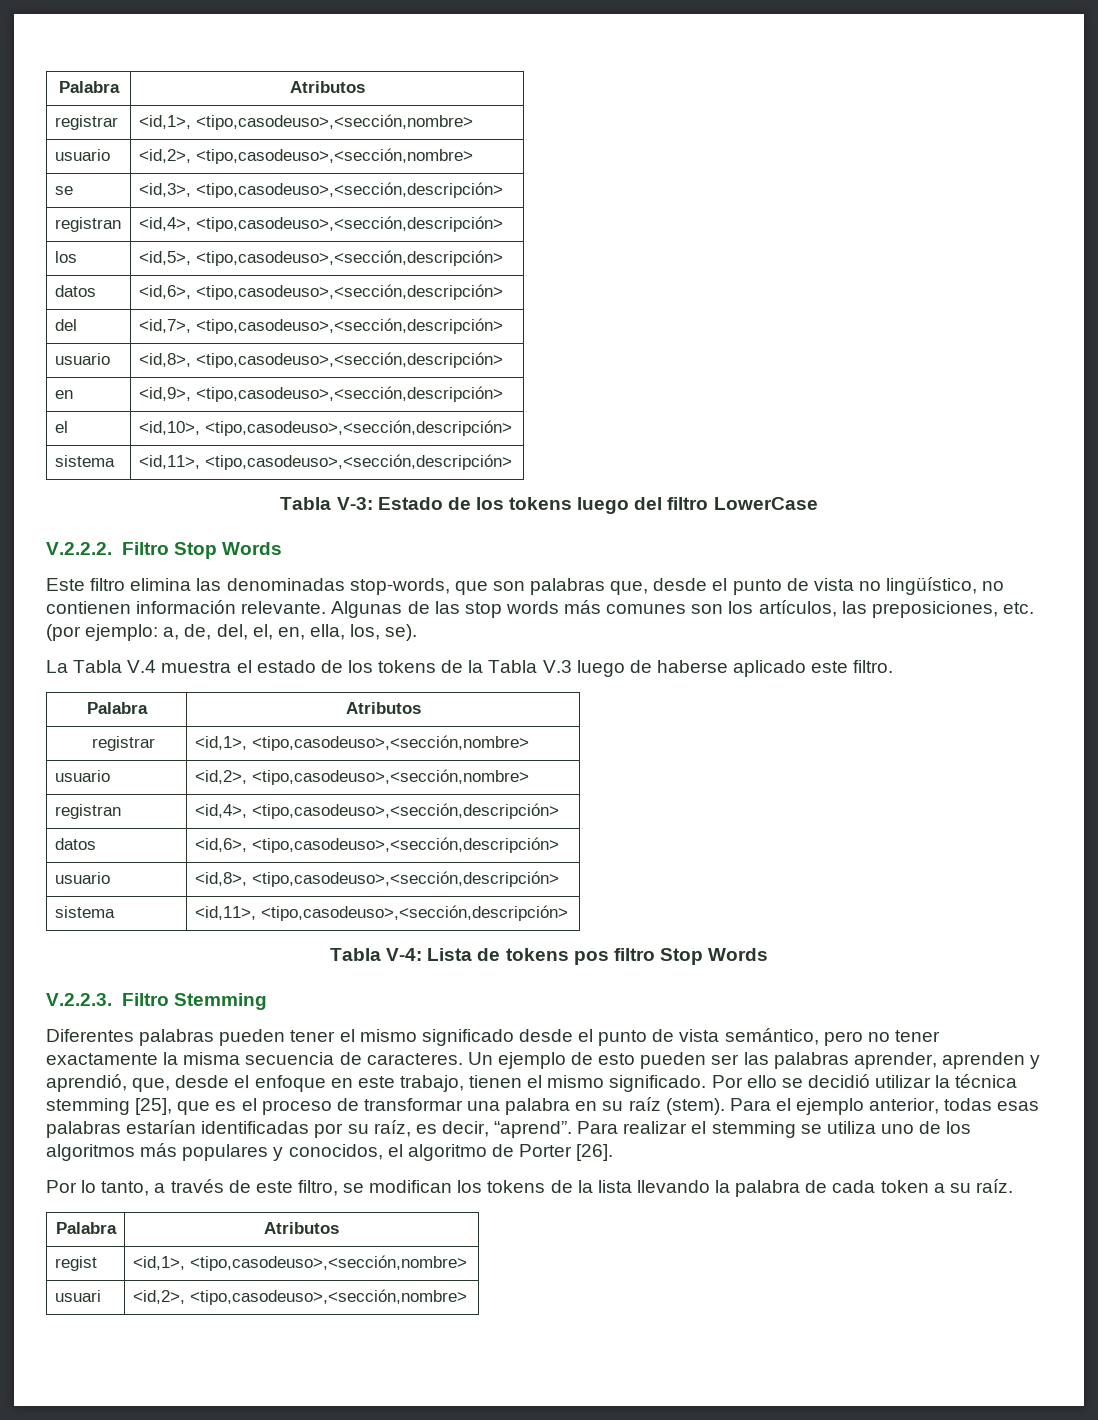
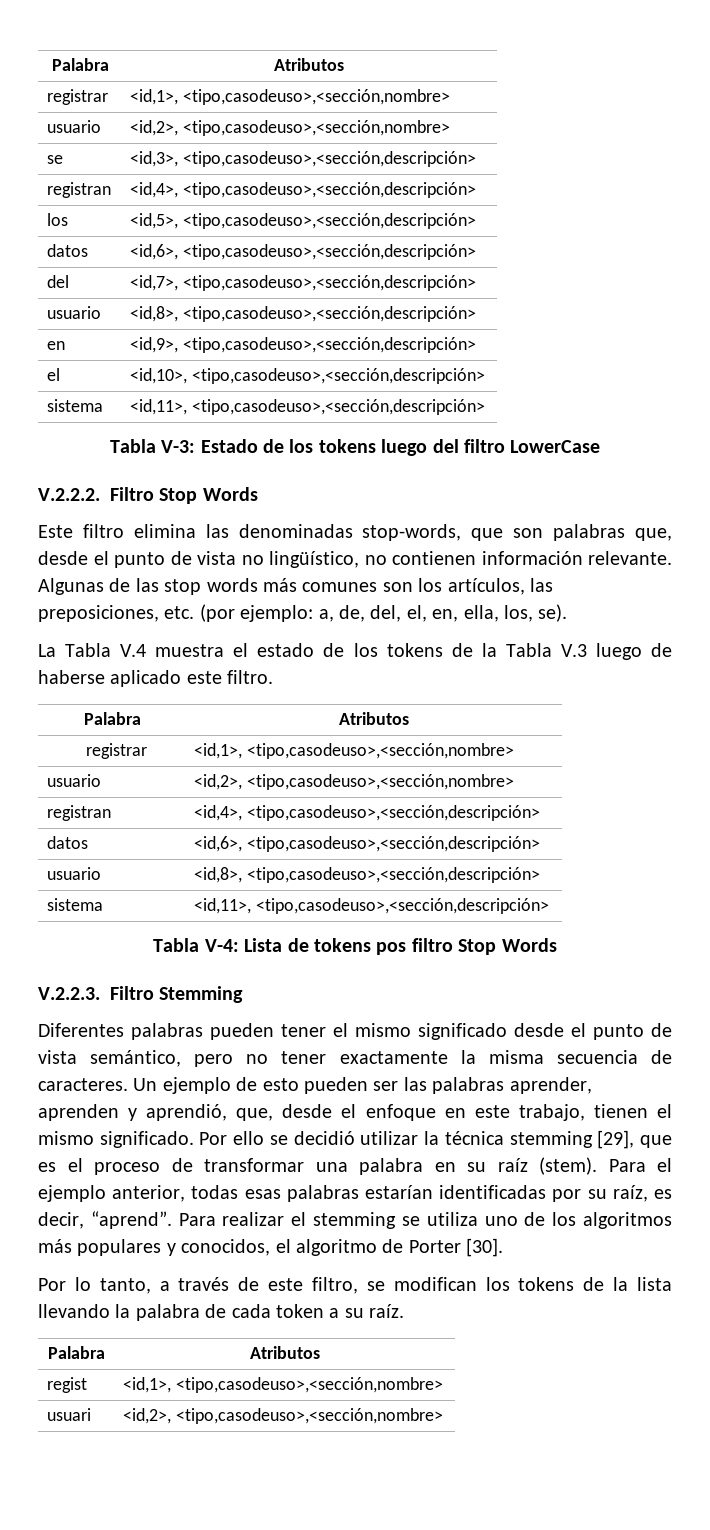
- Por ello se decidió utilizar la técnica stemming [25], que es el proceso de transformar una palabra en su raíz (stem).
+ Por ello se decidió utilizar la técnica stemming [29], que es el proceso de transformar una palabra en su raíz (stem).
- Para realizar el stemming se utiliza uno de los algoritmos más populares y conocidos, el algoritmo de Porter [26].
+ Para realizar el stemming se utiliza uno de los algoritmos más populares y conocidos, el algoritmo de Porter [30].

